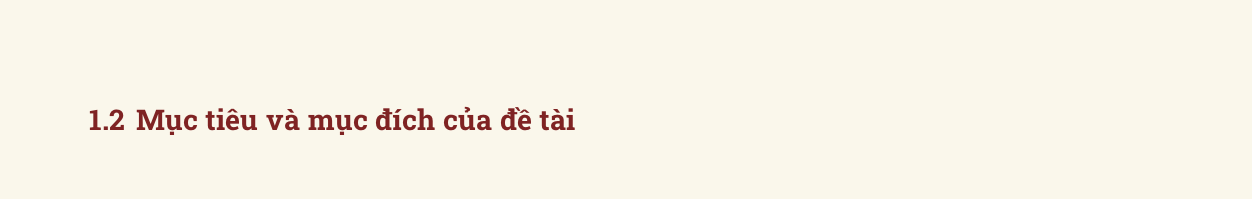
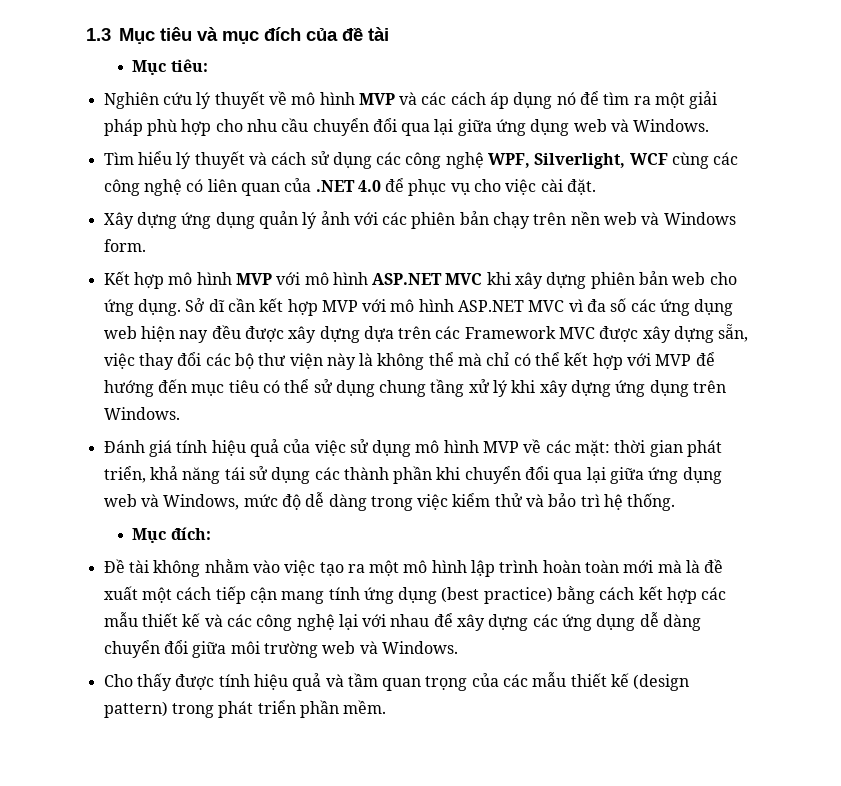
- 1.2 Mục tiêu và mục đích của đề tài
+ 1.3 Mục tiêu và mục đích của đề tài
+ Mục tiêu:
+ Nghiên cứu lý thuyết về mô hình MVP và các cách áp dụng nó để tìm ra một giải pháp phù hợp cho nhu cầu chuyển đổi qua lại giữa ứng dụng web và Windows.
+ Tìm hiểu lý thuyết và cách sử dụng các công nghệ WPF, Silverlight, WCF cùng các công nghệ có liên quan của .NET 4.0 để phục vụ cho việc cài đặt.
+ Xây dựng ứng dụng quản lý ảnh với các phiên bản chạy trên nền web và Windows form.
+ Kết hợp mô hình MVP với mô hình ASP.NET MVC khi xây dựng phiên bản web cho ứng dụng. Sở dĩ cần kết hợp MVP với mô hình ASP.NET MVC vì đa số các ứng dụng web hiện nay đều được xây dựng dựa trên các Framework MVC được xây dựng sẵn, việc thay đổi các bộ thư viện này là không thể mà chỉ có thể kết hợp với MVP để hướng đến mục tiêu có thể sử dụng chung tầng xử lý khi xây dựng ứng dụng trên Windows.
+ Đánh giá tính hiệu quả của việc sử dụng mô hình MVP về các mặt: thời gian phát triển, khả năng tái sử dụng các thành phần khi chuyển đổi qua lại giữa ứng dụng web và Windows, mức độ dễ dàng trong việc kiểm thử và bảo trì hệ thống.
+ Mục đích:
+ Đề tài không nhằm vào việc tạo ra một mô hình lập trình hoàn toàn mới mà là đề xuất một cách tiếp cận mang tính ứng dụng (best practice) bằng cách kết hợp các mẫu thiết kế và các công nghệ lại với nhau để xây dựng các ứng dụng dễ dàng chuyển đổi giữa môi trường web và Windows.
+ Cho thấy được tính hiệu quả và tầm quan trọng của các mẫu thiết kế (design pattern) trong phát triển phần mềm.

